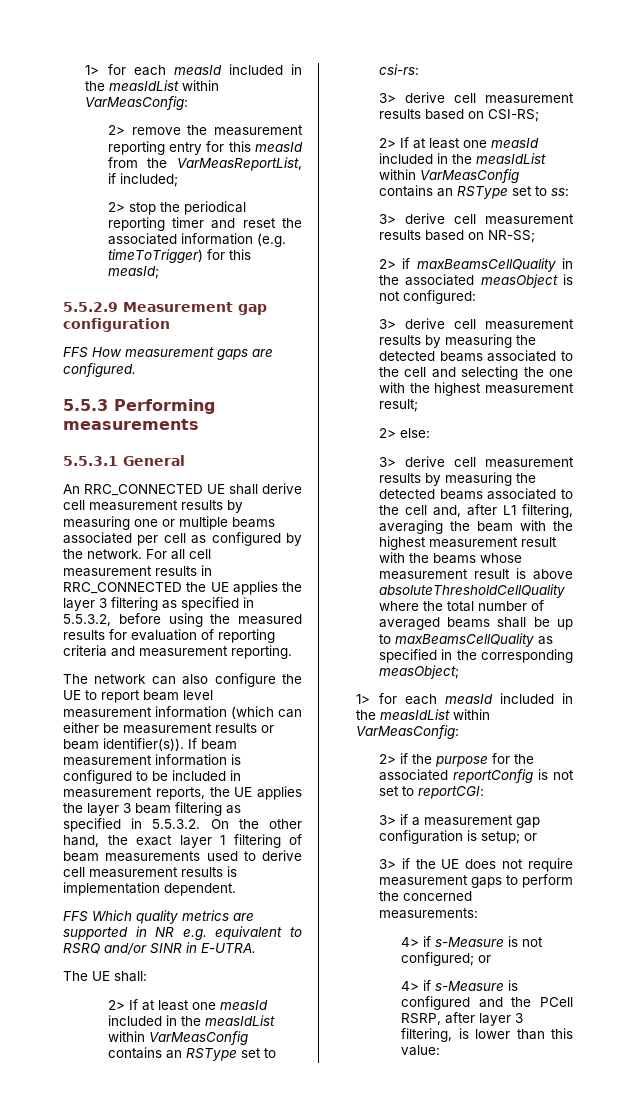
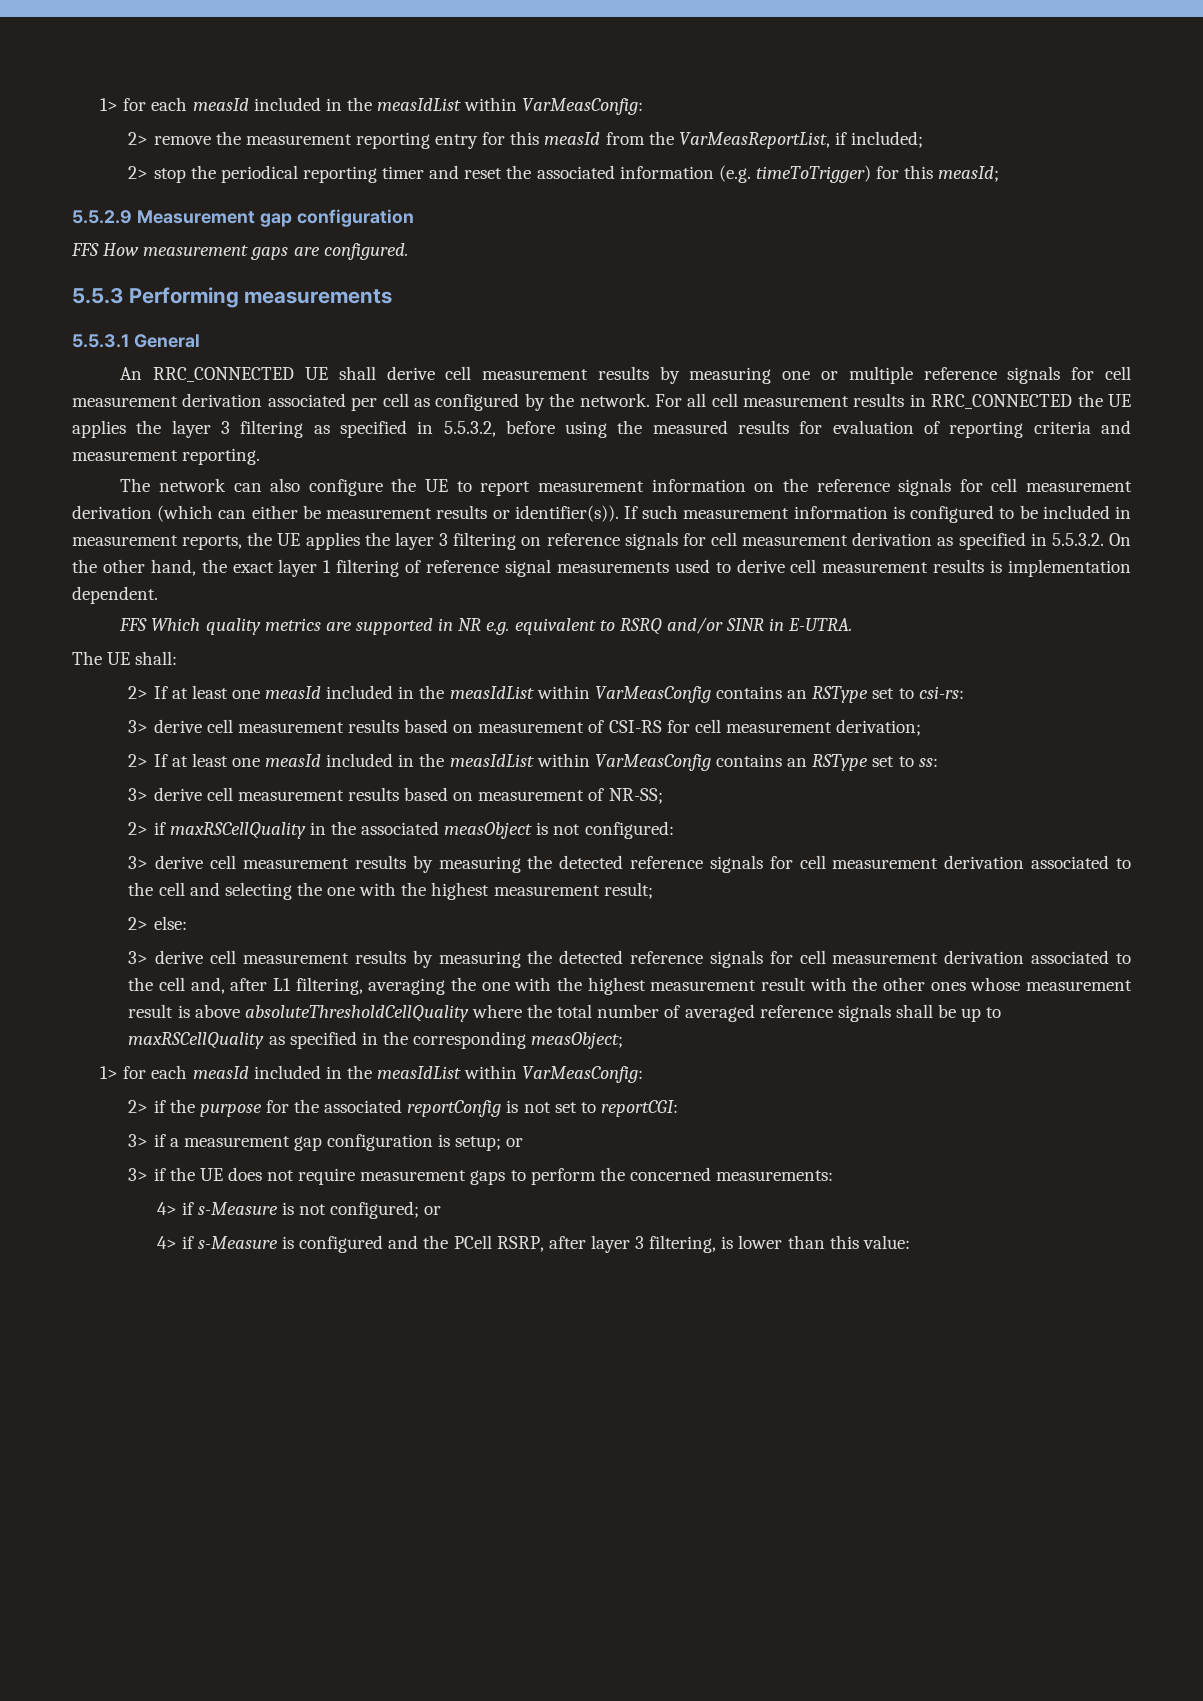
- An RRC_CONNECTED UE shall derive cell measurement results by measuring one or multiple beams associated per cell as configured by the network.
+ An RRC_CONNECTED UE shall derive cell measurement results by measuring one or multiple reference signals for cell measurement derivation associated per cell as configured by the network.
- The network can also configure the UE to report beam level measurement information (which can either be measurement results or beam identifier(s)).
+ The network can also configure the UE to report measurement information on the reference signals for cell measurement derivation (which can either be measurement results or identifier(s)).
- If beam measurement information is configured to be included in measurement reports, the UE applies the layer 3 beam filtering as specified in 5.5.3.2. On the other hand, the exact layer 1 filtering of beam measurements used to derive cell measurement results is implementation dependent.
+ If such measurement information is configured to be included in measurement reports, the UE applies the layer 3 filtering on reference signals for cell measurement derivation as specified in 5.5.3.2. On the other hand, the exact layer 1 filtering of reference signal measurements used to derive cell measurement results is implementation dependent.
- 3> derive cell measurement results based on CSI-RS;
+ 3> derive cell measurement results based on measurement of CSI-RS for cell measurement derivation;
- 3> derive cell measurement results based on NR-SS;
+ 3> derive cell measurement results based on measurement of NR-SS;
- 2> if maxBeamsCellQuality in the associated measObject is not configured:
+ 2> if maxRSCellQuality in the associated measObject is not configured:
- 3> derive cell measurement results by measuring the detected beams associated to the cell and selecting the one with the highest measurement result;
+ 3> derive cell measurement results by measuring the detected reference signals for cell measurement derivation associated to the cell and selecting the one with the highest measurement result;
- 3> derive cell measurement results by measuring the detected beams associated to the cell and, after L1 filtering, averaging the beam with the highest measurement result with the beams whose measurement result is above absoluteThresholdCellQuality where the total number of averaged beams shall be up to maxBeamsCellQuality as specified in the corresponding measObject;
+ 3> derive cell measurement results by measuring the detected reference signals for cell measurement derivation associated to the cell and, after L1 filtering, averaging the one with the highest measurement result with the other ones whose measurement result is above absoluteThresholdCellQuality where the total number of averaged reference signals shall be up to maxRSCellQuality as specified in the corresponding measObject;

